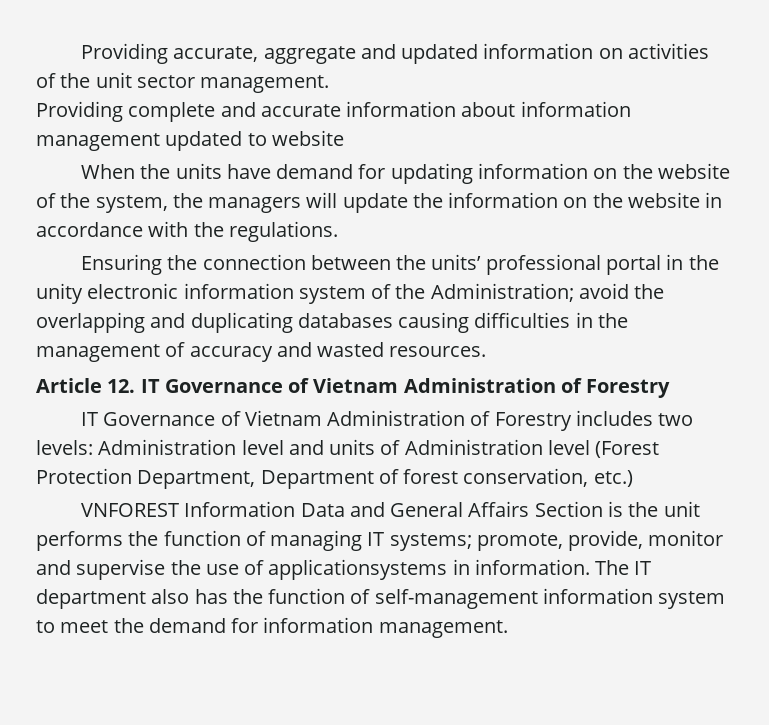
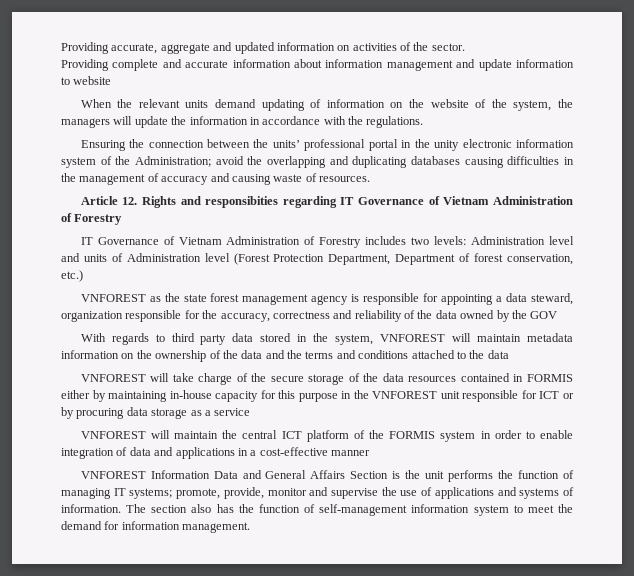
- Providing accurate, aggregate and updated information on activities of the unit sector management.
+ Providing accurate, aggregate and updated information on activities of the sector.
- Providing complete and accurate information about information management updated to website
+ Providing complete and accurate information about information management and update information to website
- When the units have demand for updating information on the website of the system, the managers will update the information on the website in accordance with the regulations.
+ When the relevant units demand updating of information on the website of the system, the managers will update the information in accordance with the regulations.
- Ensuring the connection between the units’ professional portal in the unity electronic information system of the Administration; avoid the overlapping and duplicating databases causing difficulties in the management of accuracy and wasted resources.
+ Ensuring the connection between the units’ professional portal in the unity electronic information system of the Administration; avoid the overlapping and duplicating databases causing difficulties in the management of accuracy and causing waste of resources.
- Article 12. IT Governance of Vietnam Administration of Forestry
+ Article 12. Rights and responsibities regarding IT Governance of Vietnam Administration of Forestry
+ VNFOREST as the state forest management agency is responsible for appointing a data steward, organization responsible for the accuracy, correctness and reliability of the data owned by the GOV
+ With regards to third party data stored in the system, VNFOREST will maintain metadata information on the ownership of the data and the terms and conditions attached to the data
+ VNFOREST will take charge of the secure storage of the data resources contained in FORMIS either by maintaining in-house capacity for this purpose in the VNFOREST unit responsible for ICT or by procuring data storage as a service
+ VNFOREST will maintain the central ICT platform of the FORMIS system in order to enable integration of data and applications in a cost-effective manner
- VNFOREST Information Data and General Affairs Section is the unit performs the function of managing IT systems; promote, provide, monitor and supervise the use of applicationsystems in information. The IT department also has the function of self-management information system to meet the demand for information management.
+ VNFOREST Information Data and General Affairs Section is the unit performs the function of managing IT systems; promote, provide, monitor and supervise the use of applications and systems of information. The section also has the function of self-management information system to meet the demand for information management.

